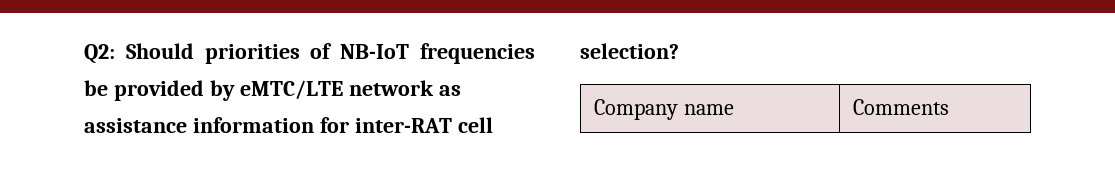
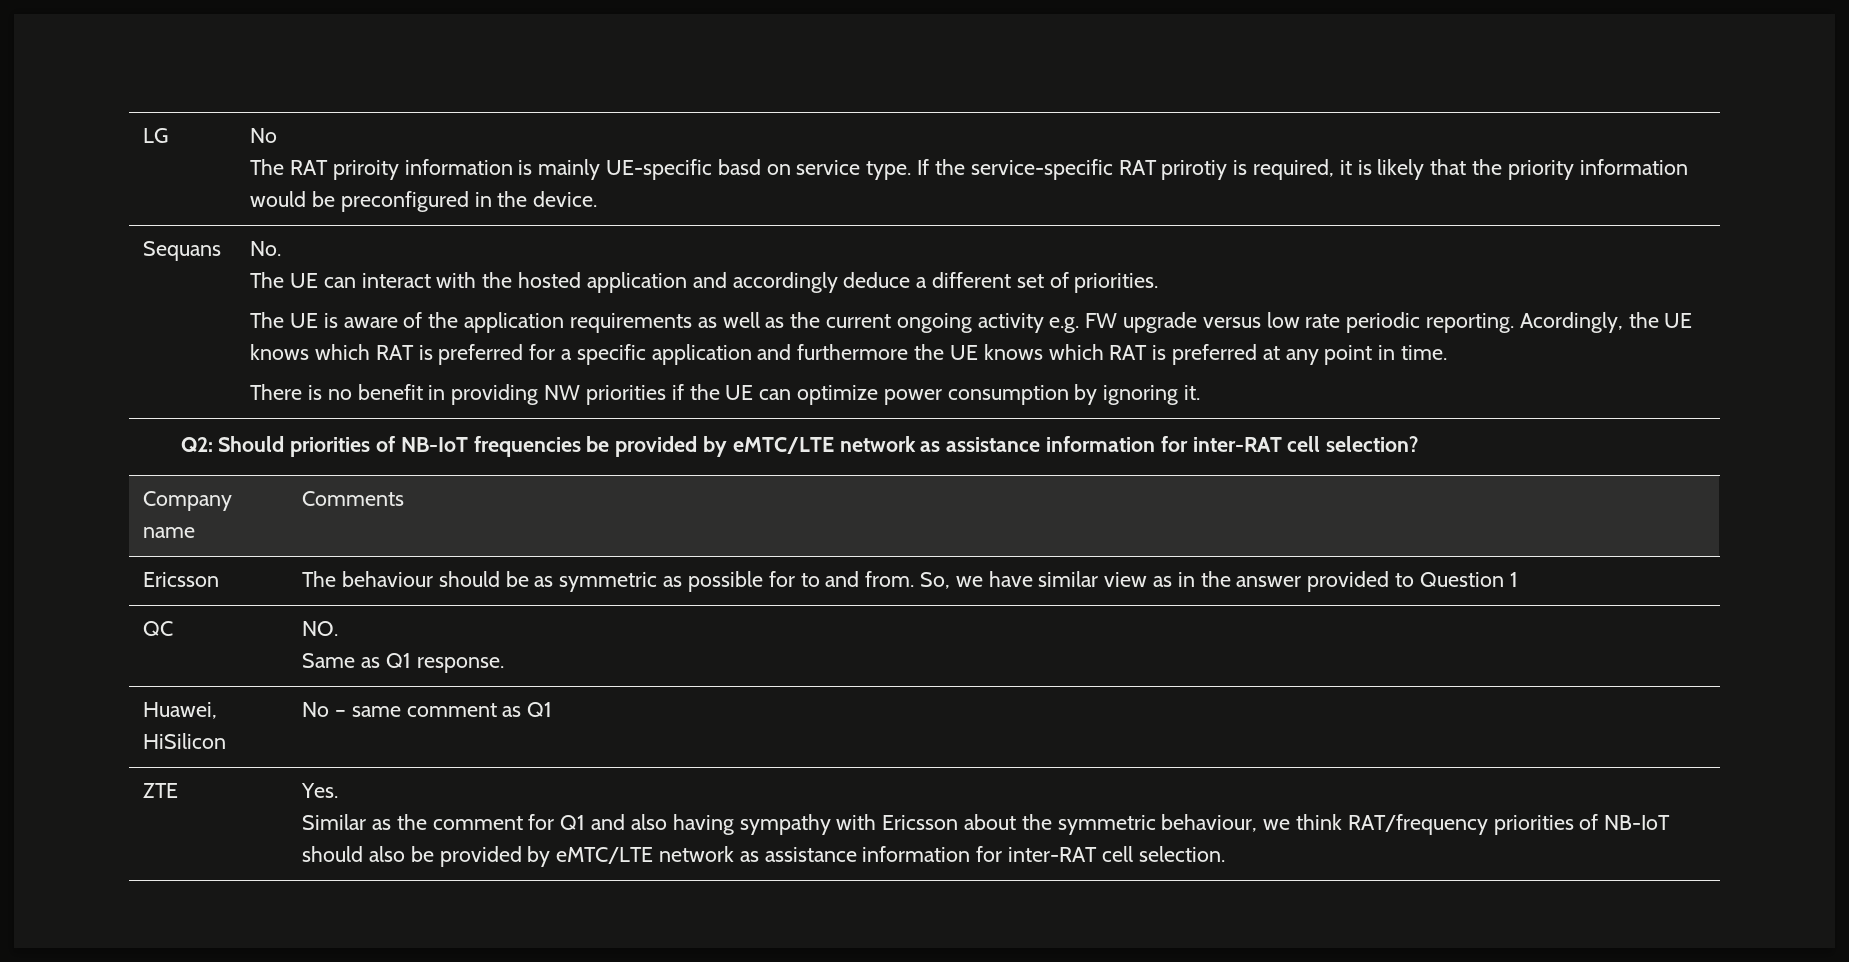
+ LG | No
+ The RAT priroity information is mainly UE-specific basd on service type. If the service-specific RAT prirotiy is required, it is likely that the priority information would be preconfigured in the device.
+ Sequans | No.
+ The UE can interact with the hosted application and accordingly deduce a different set of priorities.
+ The UE is aware of the application requirements as well as the current ongoing activity e.g. FW upgrade versus low rate periodic reporting. Acordingly, the UE knows which RAT is preferred for a specific application and furthermore the UE knows which RAT is preferred at any point in time.
+ There is no benefit in providing NW priorities if the UE can optimize power consumption by ignoring it.
+ Ericsson | The behaviour should be as symmetric as possible for to and from. So, we have similar view as in the answer provided to Question 1
+ QC | NO.
+ Same as Q1 response.
+ Huawei, HiSilicon | No – same comment as Q1
+ ZTE | Yes.
+ Similar as the comment for Q1 and also having sympathy with Ericsson about the symmetric behaviour, we think RAT/frequency priorities of NB-IoT should also be provided by eMTC/LTE network as assistance information for inter-RAT cell selection.

